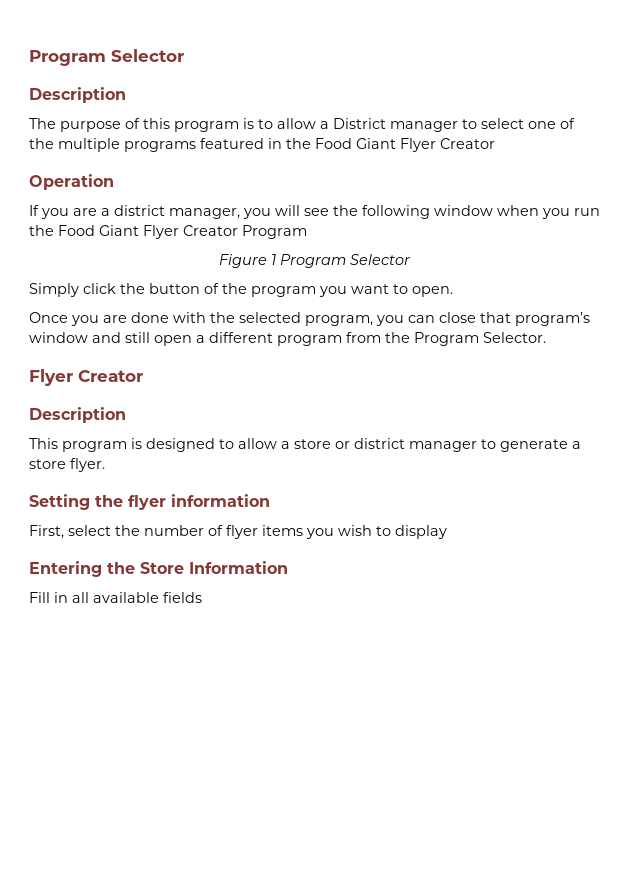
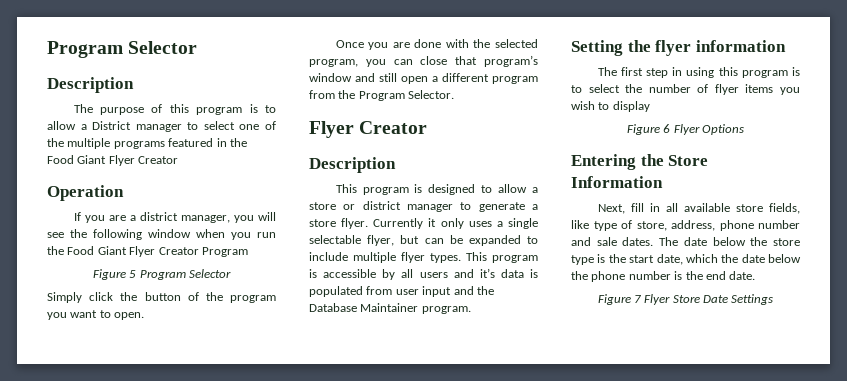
- Figure 1 Program Selector
+ Figure 5 Program Selector
- This program is designed to allow a store or district manager to generate a store flyer.
+ This program is designed to allow a store or district manager to generate a store flyer. Currently it only uses a single selectable flyer, but can be expanded to include multiple flyer types. This program is accessible by all users and it’s data is populated from user input and the Database Maintainer program.
  Setting the flyer information
- First, select the number of flyer items you wish to display
+ The first step in using this program is to select the number of flyer items you wish to display
+ Figure 6 Flyer Options
- Fill in all available fields
+ Next, fill in all available store fields, like type of store, address, phone number and sale dates. The date below the store type is the start date, which the date below the phone number is the end date.
+ Figure 7 Flyer Store Date Settings

